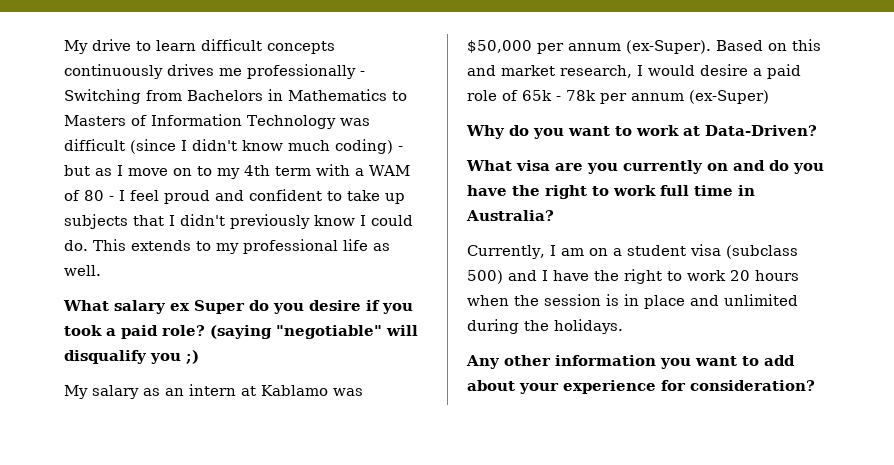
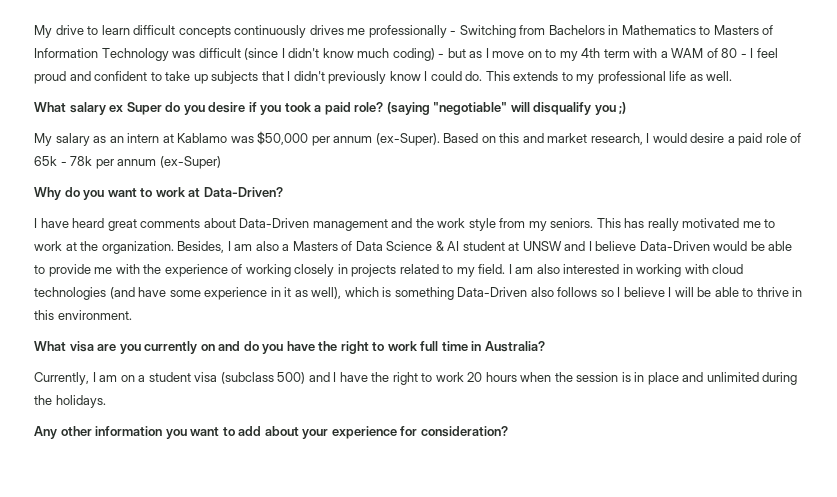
+ I have heard great comments about Data-Driven management and the work style from my seniors. This has really motivated me to work at the organization. Besides, I am also a Masters of Data Science & AI student at UNSW and I believe Data-Driven would be able to provide me with the experience of working closely in projects related to my field. I am also interested in working with cloud technologies (and have some experience in it as well), which is something Data-Driven also follows so I believe I will be able to thrive in this environment.

